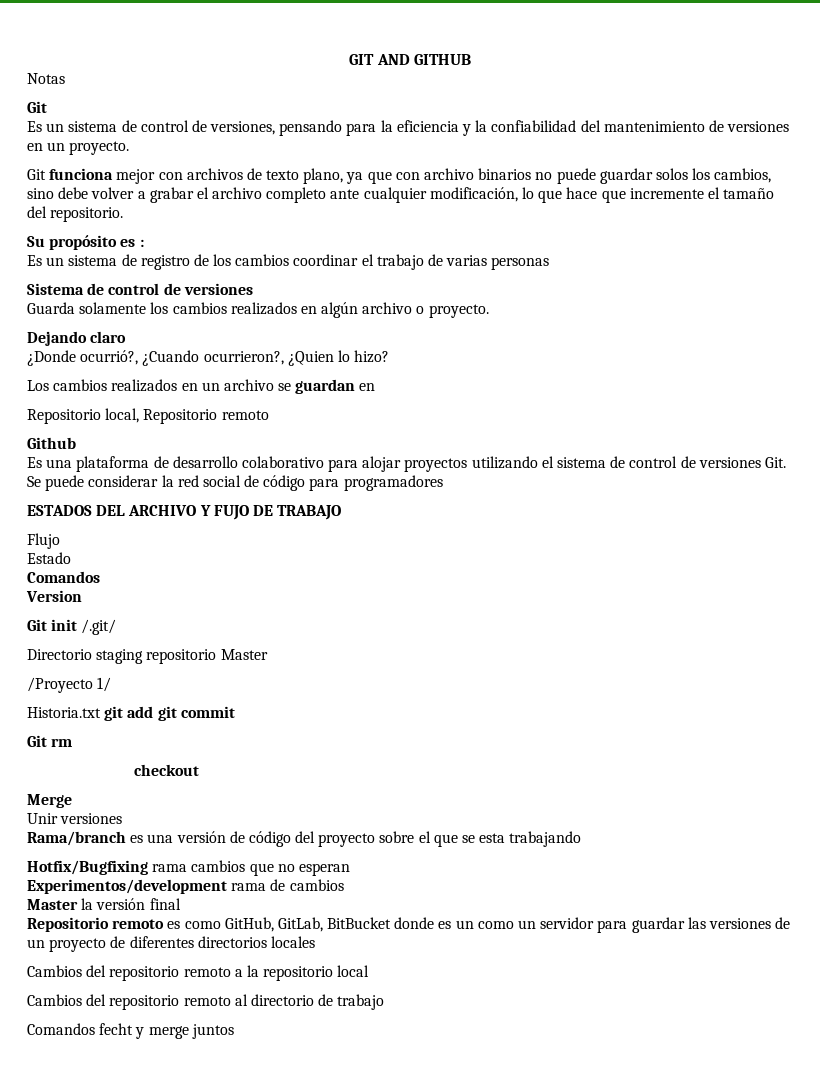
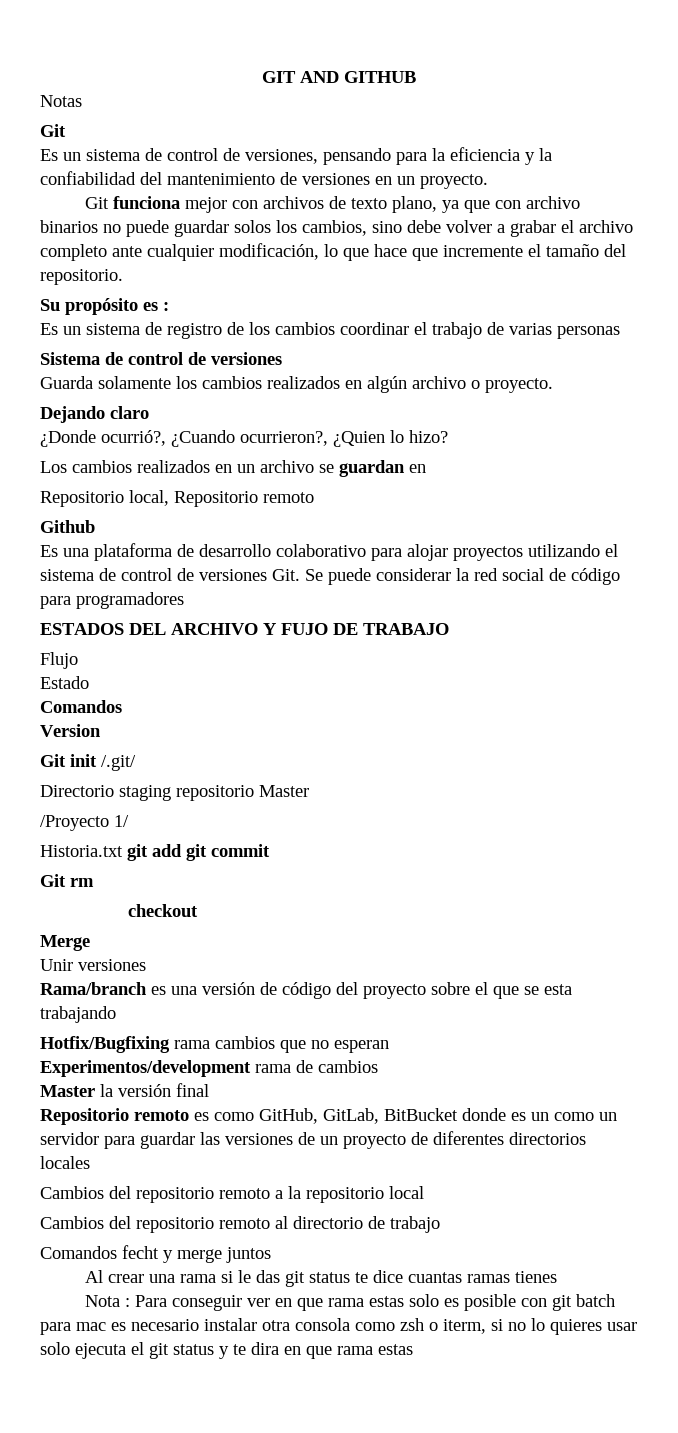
+ Al crear una rama si le das git status te dice cuantas ramas tienes
+ Nota : Para conseguir ver en que rama estas solo es posible con git batch para mac es necesario instalar otra consola como zsh o iterm, si no lo quieres usar solo ejecuta el git status y te dira en que rama estas

